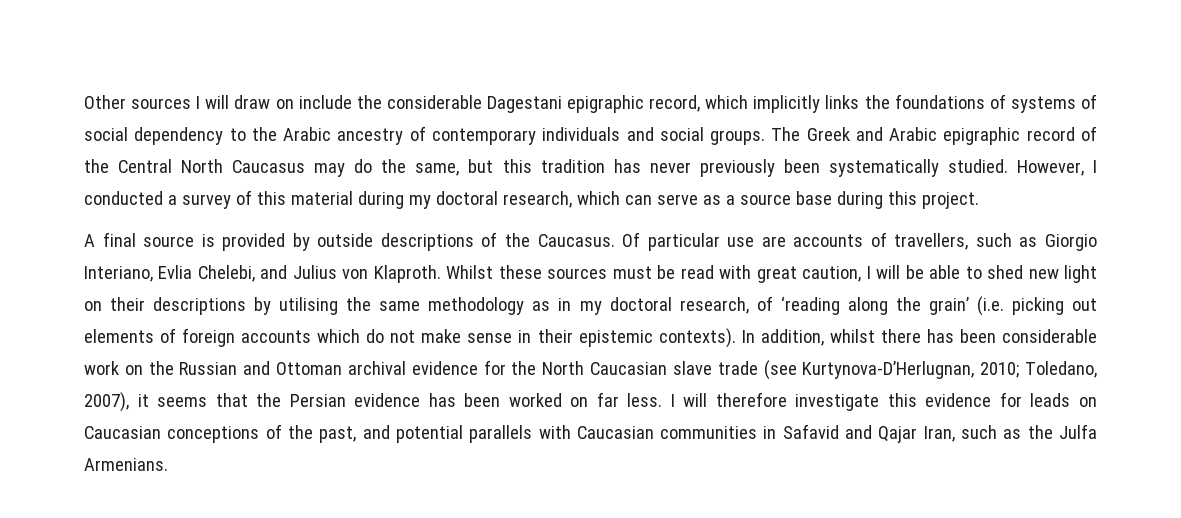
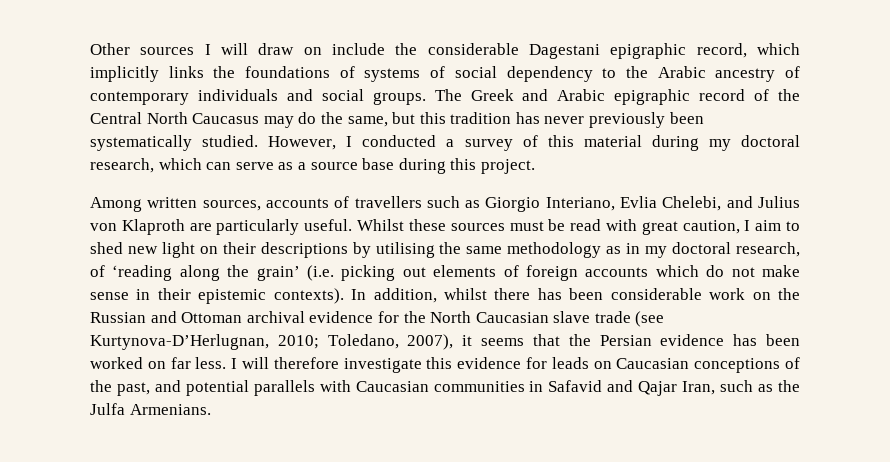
- A final source is provided by outside descriptions of the Caucasus. Of particular use are accounts of travellers, such as Giorgio Interiano, Evlia Chelebi, and Julius von Klaproth.
+ Among written sources, accounts of travellers such as Giorgio Interiano, Evlia Chelebi, and Julius von Klaproth are particularly useful.
- Whilst these sources must be read with great caution, I will be able to shed new light on their descriptions by utilising the same methodology as in my doctoral research, of ‘reading along the grain’ (i.e. picking out elements of foreign accounts which do not make sense in their epistemic contexts).
+ Whilst these sources must be read with great caution, I aim to shed new light on their descriptions by utilising the same methodology as in my doctoral research, of ‘reading along the grain’ (i.e. picking out elements of foreign accounts which do not make sense in their epistemic contexts).

